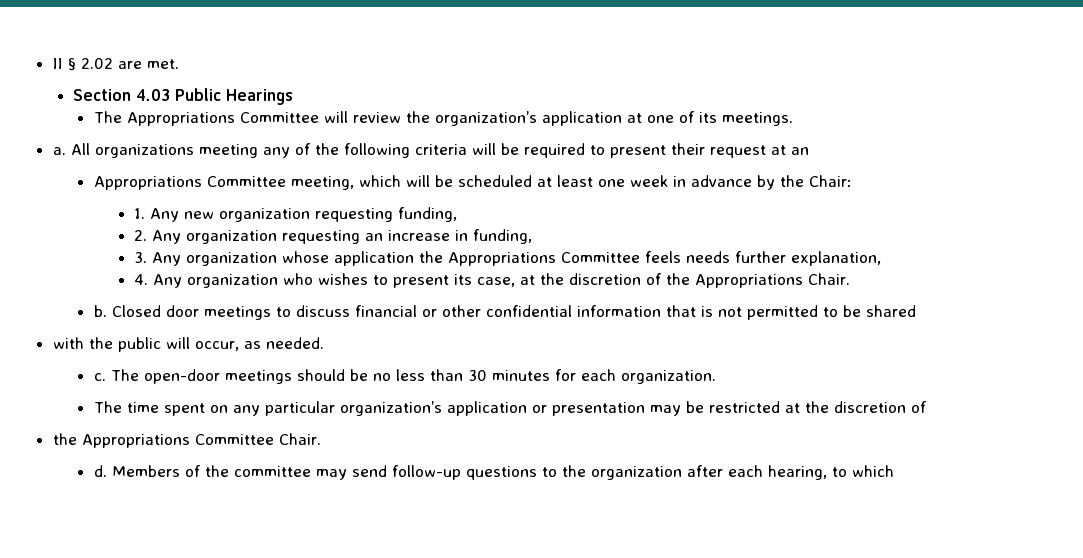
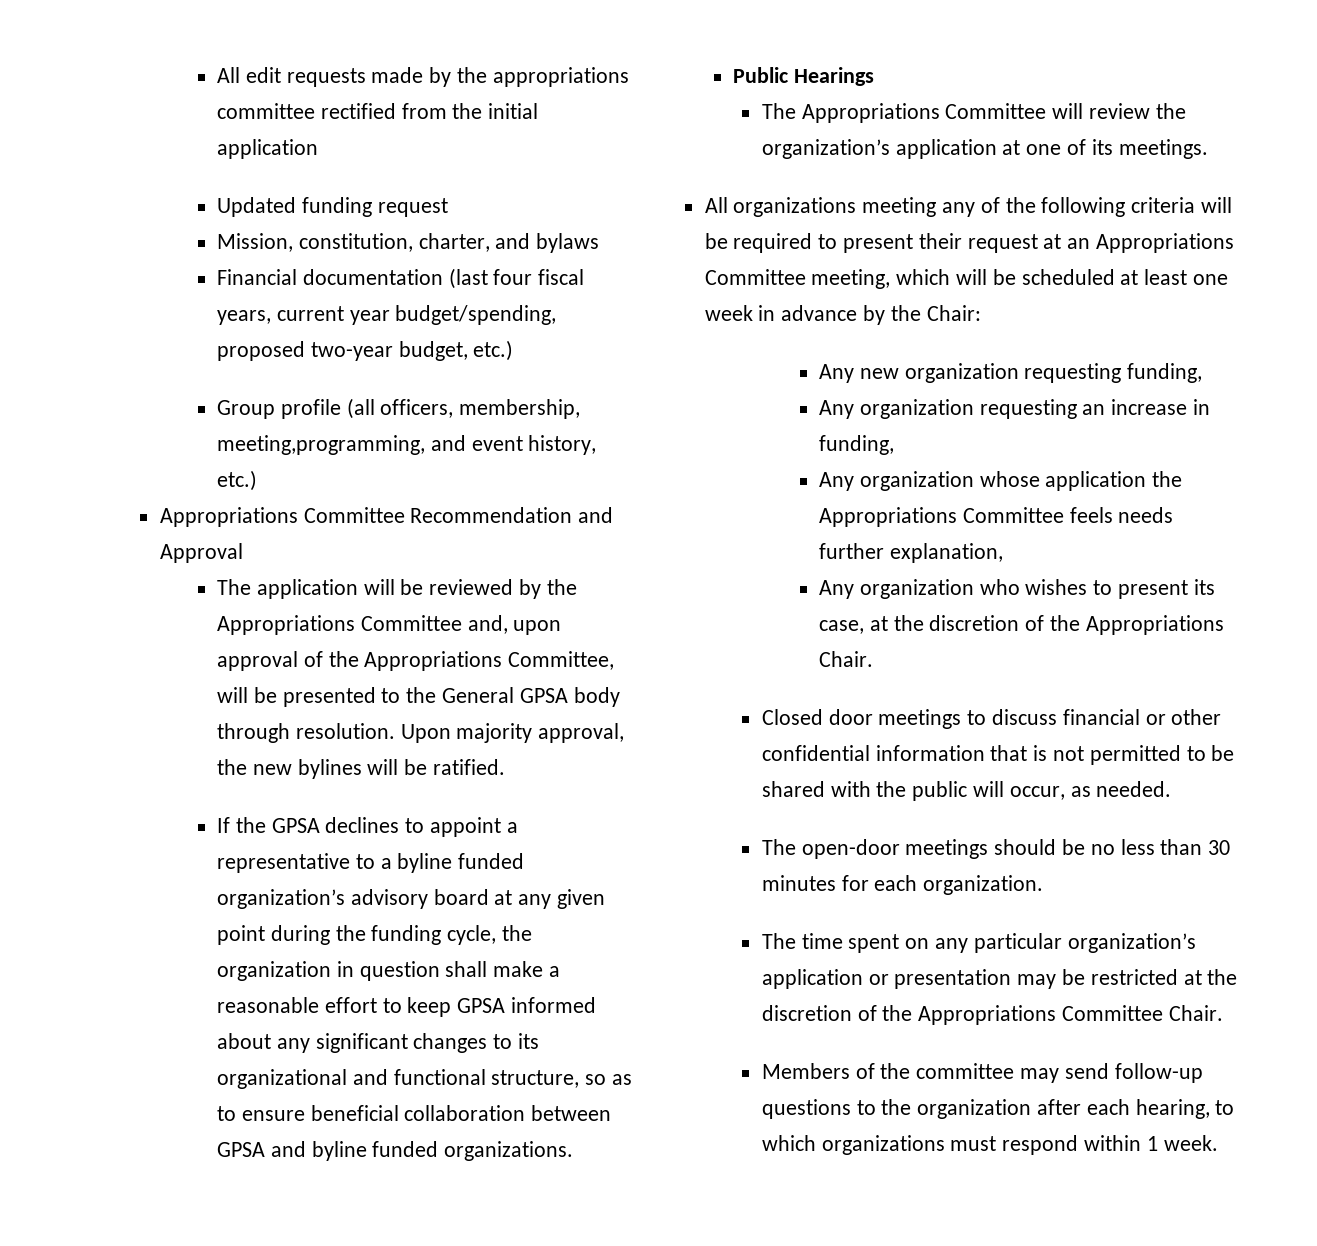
- II § 2.02 are met.
- Section 4.03 Public Hearings
+ All edit requests made by the appropriations committee rectified from the initial application
+ Updated funding request
+ Mission, constitution, charter, and bylaws
+ Financial documentation (last four fiscal years, current year budget/spending, proposed two-year budget, etc.)
+ Group profile (all officers, membership, meeting,programming, and event history, etc.)
+ Appropriations Committee Recommendation and Approval
+ The application will be reviewed by the Appropriations Committee and, upon approval of the Appropriations Committee, will be presented to the General GPSA body through resolution. Upon majority approval, the new bylines will be ratified.
+ If the GPSA declines to appoint a representative to a byline funded organization’s advisory board at any given point during the funding cycle, the organization in question shall make a reasonable effort to keep GPSA informed about any significant changes to its organizational and functional structure, so as to ensure beneficial collaboration between GPSA and byline funded organizations.
+ Public Hearings
- a. All organizations meeting any of the following criteria will be required to present their request at an
- Appropriations Committee meeting, which will be scheduled at least one week in advance by the Chair:
+ All organizations meeting any of the following criteria will be required to present their request at an Appropriations Committee meeting, which will be scheduled at least one week in advance by the Chair:
- 1. Any new organization requesting funding,
+ Any new organization requesting funding,
- 2. Any organization requesting an increase in funding,
+ Any organization requesting an increase in funding,
- 3. Any organization whose application the Appropriations Committee feels needs further explanation,
+ Any organization whose application the Appropriations Committee feels needs further explanation,
- 4. Any organization who wishes to present its case, at the discretion of the Appropriations Chair.
+ Any organization who wishes to present its case, at the discretion of the Appropriations Chair.
- b. Closed door meetings to discuss financial or other confidential information that is not permitted to be shared
- with the public will occur, as needed.
+ Closed door meetings to discuss financial or other confidential information that is not permitted to be shared with the public will occur, as needed.
- c.
- The time spent on any particular organization’s application or presentation may be restricted at the discretion of
- the Appropriations Committee Chair.
+ The time spent on any particular organization’s application or presentation may be restricted at the discretion of the Appropriations Committee Chair.
- d. Members of the committee may send follow-up questions to the organization after each hearing, to which
+ Members of the committee may send follow-up questions to the organization after each hearing, to which organizations must respond within 1 week.

